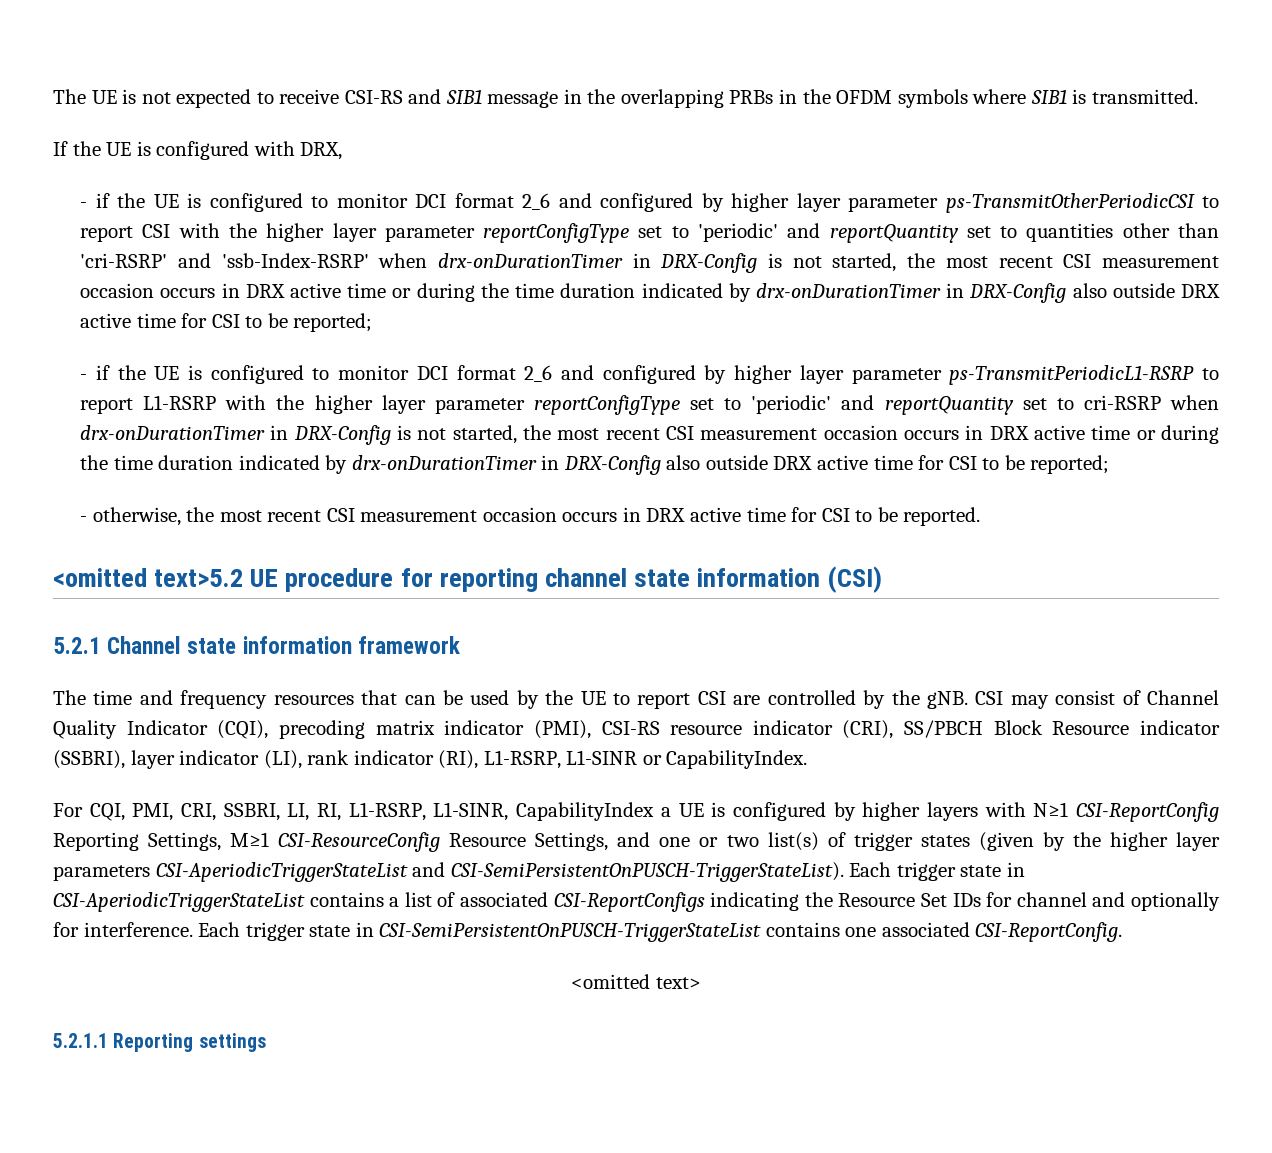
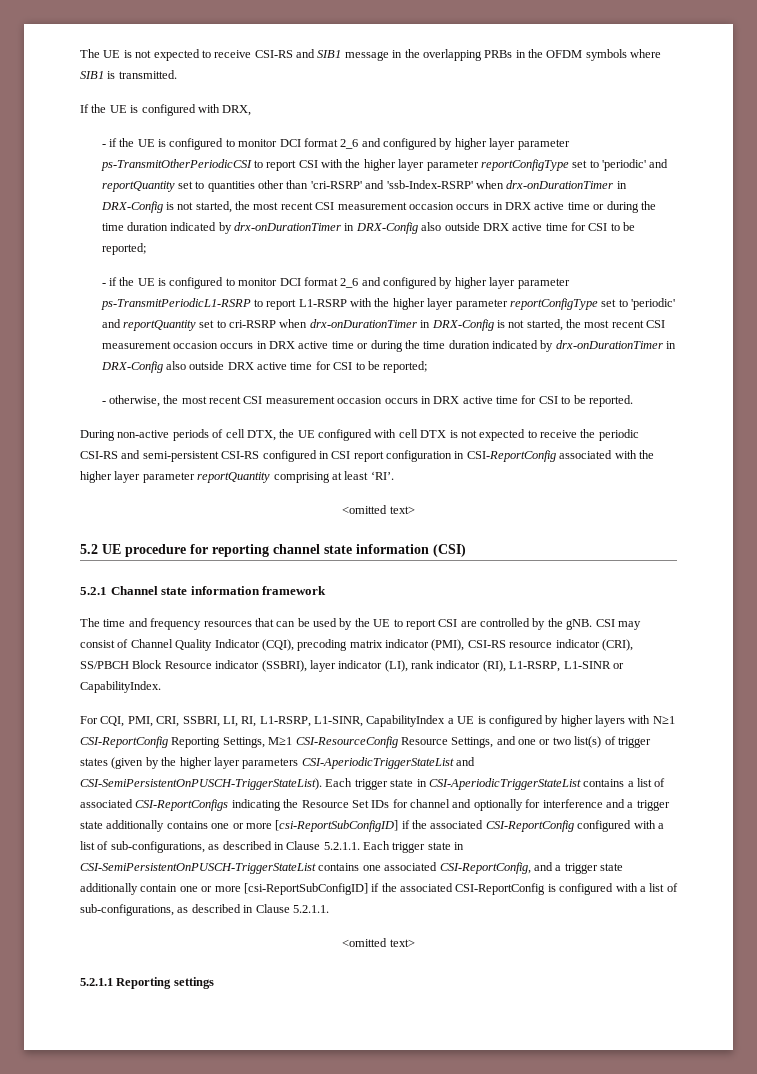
- <omitted text>5.2 UE procedure for reporting channel state information (CSI)
+ During non-active periods of cell DTX, the UE configured with cell DTX is not expected to receive the periodic CSI-RS and semi-persistent CSI-RS configured in CSI report configuration in CSI-ReportConfig associated with the higher layer parameter reportQuantity comprising at least ‘RI’.
+ <omitted text>
+ 5.2 UE procedure for reporting channel state information (CSI)
- Each trigger state in CSI-AperiodicTriggerStateList contains a list of associated CSI-ReportConfigs indicating the Resource Set IDs for channel and optionally for interference. Each trigger state in CSI-SemiPersistentOnPUSCH-TriggerStateList contains one associated CSI-ReportConfig.
+ Each trigger state in CSI-AperiodicTriggerStateList contains a list of associated CSI-ReportConfigs indicating the Resource Set IDs for channel and optionally for interference and a trigger state additionally contains one or more [csi-ReportSubConfigID] if the associated CSI-ReportConfig configured with a list of sub-configurations, as described in Clause 5.2.1.1. Each trigger state in CSI-SemiPersistentOnPUSCH-TriggerStateList contains one associated CSI-ReportConfig, and a trigger state additionally contain one or more [csi-ReportSubConfigID] if the associated CSI-ReportConfig is configured with a list of sub-configurations, as described in Clause 5.2.1.1.

